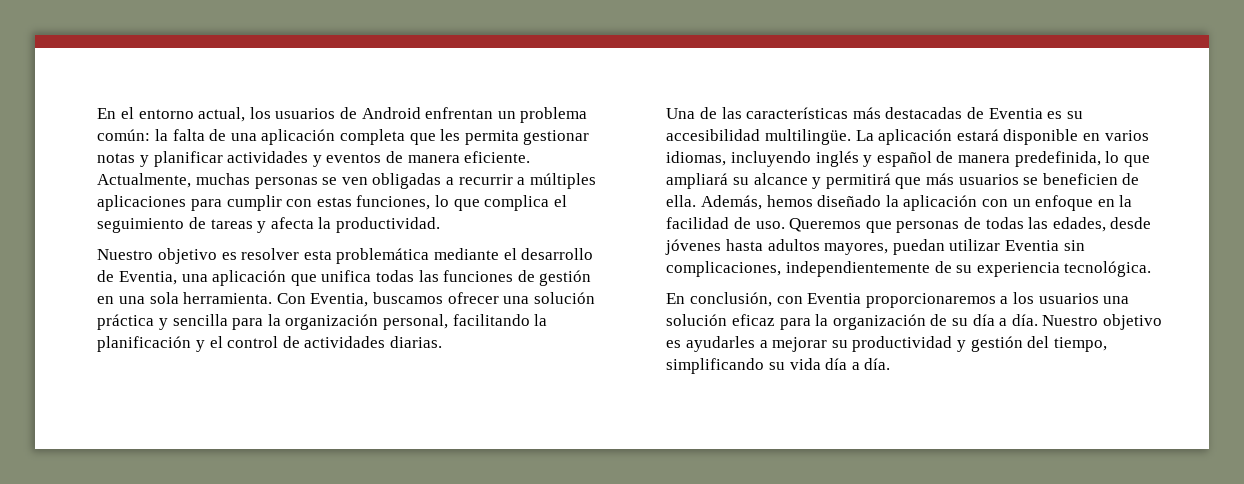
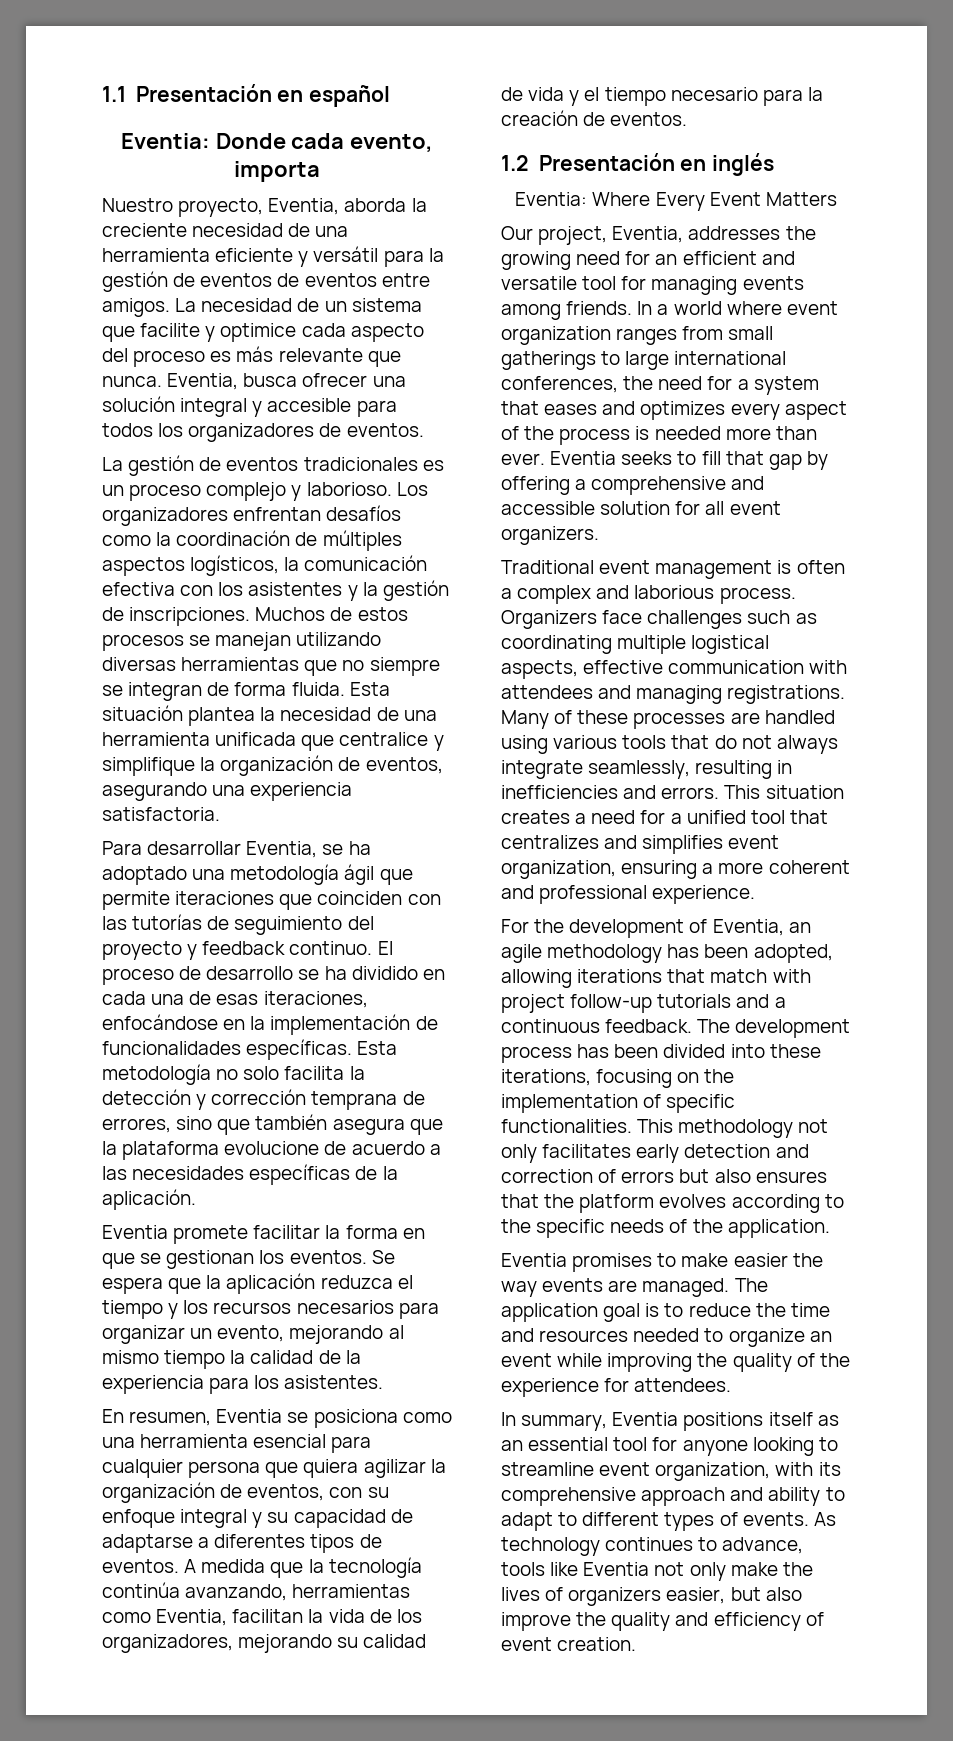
- En el entorno actual, los usuarios de Android enfrentan un problema común: la falta de una aplicación completa que les permita gestionar notas y planificar actividades y eventos de manera eficiente. Actualmente, muchas personas se ven obligadas a recurrir a múltiples aplicaciones para cumplir con estas funciones, lo que complica el seguimiento de tareas y afecta la productividad.
- Nuestro objetivo es resolver esta problemática mediante el desarrollo de Eventia, una aplicación que unifica todas las funciones de gestión en una sola herramienta. Con Eventia, buscamos ofrecer una solución práctica y sencilla para la organización personal, facilitando la planificación y el control de actividades diarias.
- Una de las características más destacadas de Eventia es su accesibilidad multilingüe. La aplicación estará disponible en varios idiomas, incluyendo inglés y español de manera predefinida, lo que ampliará su alcance y permitirá que más usuarios se beneficien de ella. Además, hemos diseñado la aplicación con un enfoque en la facilidad de uso. Queremos que personas de todas las edades, desde jóvenes hasta adultos mayores, puedan utilizar Eventia sin complicaciones, independientemente de su experiencia tecnológica.
- En conclusión, con Eventia proporcionaremos a los usuarios una solución eficaz para la organización de su día a día. Nuestro objetivo es ayudarles a mejorar su productividad y gestión del tiempo, simplificando su vida día a día.
+ 1.1 Presentación en español
+ Eventia: Donde cada evento, importa
+ Nuestro proyecto, Eventia, aborda la creciente necesidad de una herramienta eficiente y versátil para la gestión de eventos de eventos entre amigos. La necesidad de un sistema que facilite y optimice cada aspecto del proceso es más relevante que nunca. Eventia, busca ofrecer una solución integral y accesible para todos los organizadores de eventos.
+ La gestión de eventos tradicionales es un proceso complejo y laborioso. Los organizadores enfrentan desafíos como la coordinación de múltiples aspectos logísticos, la comunicación efectiva con los asistentes y la gestión de inscripciones. Muchos de estos procesos se manejan utilizando diversas herramientas que no siempre se integran de forma fluida. Esta situación plantea la necesidad de una herramienta unificada que centralice y simplifique la organización de eventos, asegurando una experiencia satisfactoria.
+ Para desarrollar Eventia, se ha adoptado una metodología ágil que permite iteraciones que coinciden con las tutorías de seguimiento del proyecto y feedback continuo. El proceso de desarrollo se ha dividido en cada una de esas iteraciones, enfocándose en la implementación de funcionalidades específicas. Esta metodología no solo facilita la detección y corrección temprana de errores, sino que también asegura que la plataforma evolucione de acuerdo a las necesidades específicas de la aplicación.
+ Eventia promete facilitar la forma en que se gestionan los eventos. Se espera que la aplicación reduzca el tiempo y los recursos necesarios para organizar un evento, mejorando al mismo tiempo la calidad de la experiencia para los asistentes.
+ En resumen, Eventia se posiciona como una herramienta esencial para cualquier persona que quiera agilizar la organización de eventos, con su enfoque integral y su capacidad de adaptarse a diferentes tipos de eventos. A medida que la tecnología continúa avanzando, herramientas como Eventia, facilitan la vida de los organizadores, mejorando su calidad de vida y el tiempo necesario para la creación de eventos.
+ 1.2 Presentación en inglés
+ Eventia: Where Every Event Matters
+ Our project, Eventia, addresses the growing need for an efficient and versatile tool for managing events among friends. In a world where event organization ranges from small gatherings to large international conferences, the need for a system that eases and optimizes every aspect of the process is needed more than ever. Eventia seeks to fill that gap by offering a comprehensive and accessible solution for all event organizers.
+ Traditional event management is often a complex and laborious process. Organizers face challenges such as coordinating multiple logistical aspects, effective communication with attendees and managing registrations. Many of these processes are handled using various tools that do not always integrate seamlessly, resulting in inefficiencies and errors. This situation creates a need for a unified tool that centralizes and simplifies event organization, ensuring a more coherent and professional experience.
+ For the development of Eventia, an agile methodology has been adopted, allowing iterations that match with project follow-up tutorials and a continuous feedback. The development process has been divided into these iterations, focusing on the implementation of specific functionalities. This methodology not only facilitates early detection and correction of errors but also ensures that the platform evolves according to the specific needs of the application.
+ Eventia promises to make easier the way events are managed. The application goal is to reduce the time and resources needed to organize an event while improving the quality of the experience for attendees.
+ In summary, Eventia positions itself as an essential tool for anyone looking to streamline event organization, with its comprehensive approach and ability to adapt to different types of events. As technology continues to advance, tools like Eventia not only make the lives of organizers easier, but also improve the quality and efficiency of event creation.

